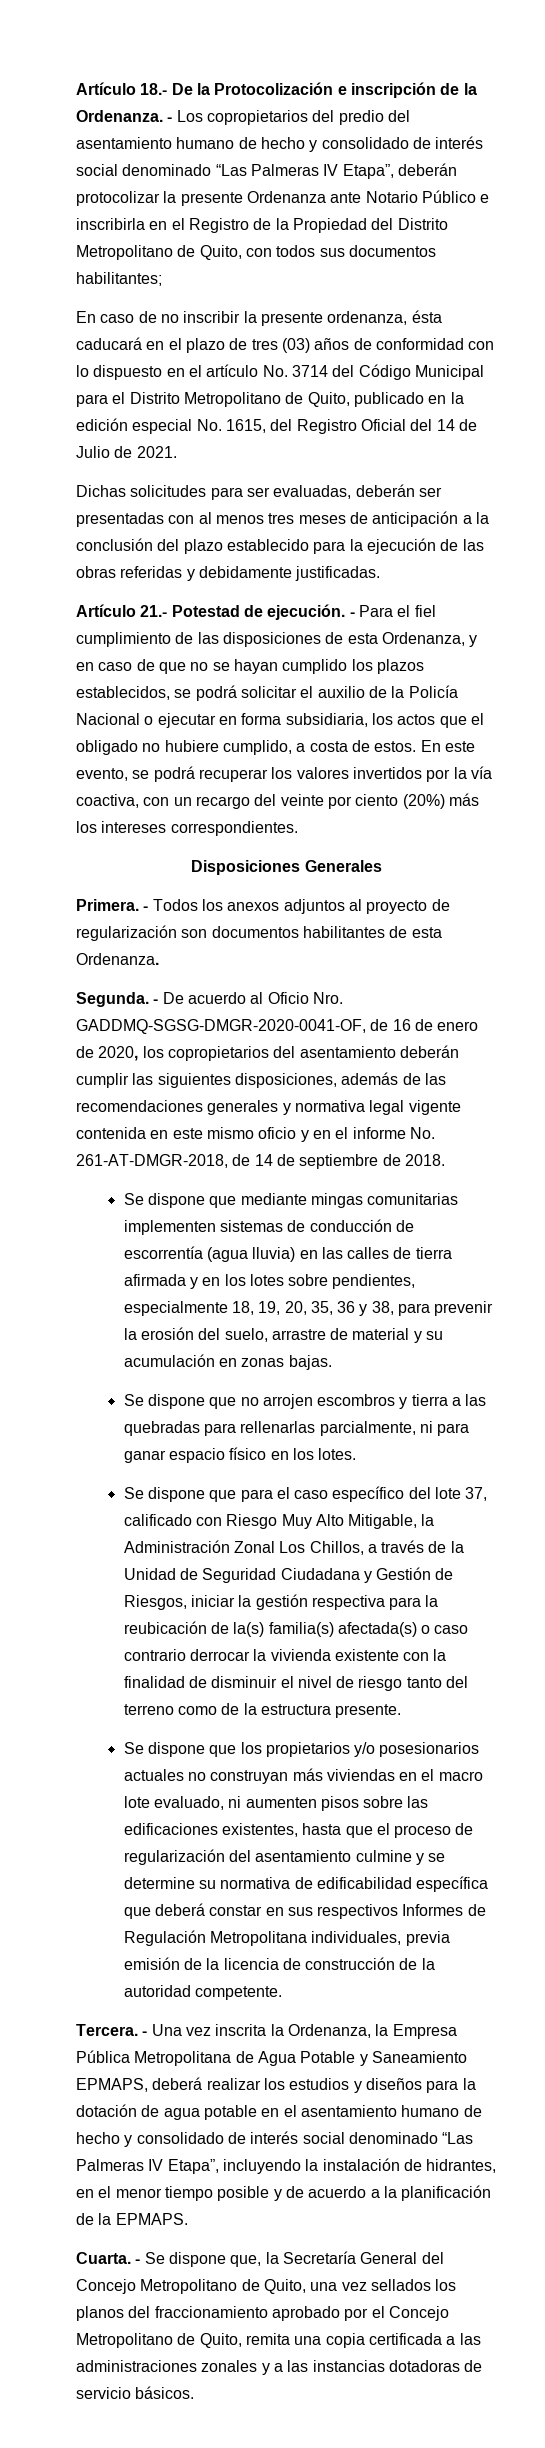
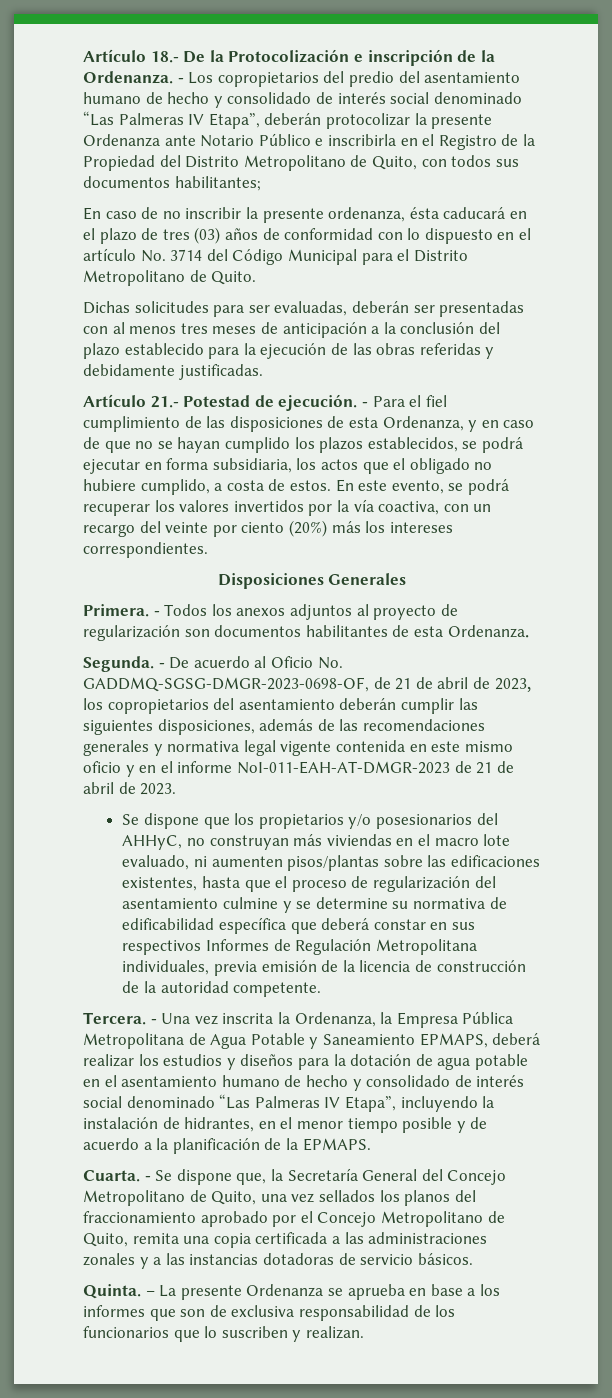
- En caso de no inscribir la presente ordenanza, ésta caducará en el plazo de tres (03) años de conformidad con lo dispuesto en el artículo No. 3714 del Código Municipal para el Distrito Metropolitano de Quito, publicado en la edición especial No. 1615, del Registro Oficial del 14 de Julio de 2021.
+ En caso de no inscribir la presente ordenanza, ésta caducará en el plazo de tres (03) años de conformidad con lo dispuesto en el artículo No. 3714 del Código Municipal para el Distrito Metropolitano de Quito.
- - Para el fiel cumplimiento de las disposiciones de esta Ordenanza, y en caso de que no se hayan cumplido los plazos establecidos, se podrá solicitar el auxilio de la Policía Nacional o ejecutar en forma subsidiaria, los actos que el obligado no hubiere cumplido, a costa de estos.
+ - Para el fiel cumplimiento de las disposiciones de esta Ordenanza, y en caso de que no se hayan cumplido los plazos establecidos, se podrá ejecutar en forma subsidiaria, los actos que el obligado no hubiere cumplido, a costa de estos.
- - De acuerdo al Oficio Nro. GADDMQ-SGSG-DMGR-2020-0041-OF, de 16 de enero de 2020, los copropietarios del asentamiento deberán cumplir las siguientes disposiciones, además de las recomendaciones generales y normativa legal vigente contenida en este mismo oficio y en el informe No. 261-AT-DMGR-2018, de 14 de septiembre de 2018.
- Se dispone que mediante mingas comunitarias implementen sistemas de conducción de escorrentía (agua lluvia) en las calles de tierra afirmada y en los lotes sobre pendientes, especialmente 18, 19, 20, 35, 36 y 38, para prevenir la erosión del suelo, arrastre de material y su acumulación en zonas bajas.
- Se dispone que no arrojen escombros y tierra a las quebradas para rellenarlas parcialmente, ni para ganar espacio físico en los lotes.
- Se dispone que para el caso específico del lote 37, calificado con Riesgo Muy Alto Mitigable, la Administración Zonal Los Chillos, a través de la Unidad de Seguridad Ciudadana y Gestión de Riesgos, iniciar la gestión respectiva para la reubicación de la(s) familia(s) afectada(s) o caso contrario derrocar la vivienda existente con la finalidad de disminuir el nivel de riesgo tanto del terreno como de la estructura presente.
+ - De acuerdo al Oficio No. GADDMQ-SGSG-DMGR-2023-0698-OF, de 21 de abril de 2023, los copropietarios del asentamiento deberán cumplir las siguientes disposiciones, además de las recomendaciones generales y normativa legal vigente contenida en este mismo oficio y en el informe NoI-011-EAH-AT-DMGR-2023 de 21 de abril de 2023.
- Se dispone que los propietarios y/o posesionarios actuales no construyan más viviendas en el macro lote evaluado, ni aumenten pisos sobre las edificaciones existentes, hasta que el proceso de regularización del asentamiento culmine y se determine su normativa de edificabilidad específica que deberá constar en sus respectivos Informes de Regulación Metropolitana individuales, previa emisión de la licencia de construcción de la autoridad competente.
+ Se dispone que los propietarios y/o posesionarios del AHHyC, no construyan más viviendas en el macro lote evaluado, ni aumenten pisos/plantas sobre las edificaciones existentes, hasta que el proceso de regularización del asentamiento culmine y se determine su normativa de edificabilidad específica que deberá constar en sus respectivos Informes de Regulación Metropolitana individuales, previa emisión de la licencia de construcción de la autoridad competente.
+ Quinta. – La presente Ordenanza se aprueba en base a los informes que son de exclusiva responsabilidad de los funcionarios que lo suscriben y realizan.

